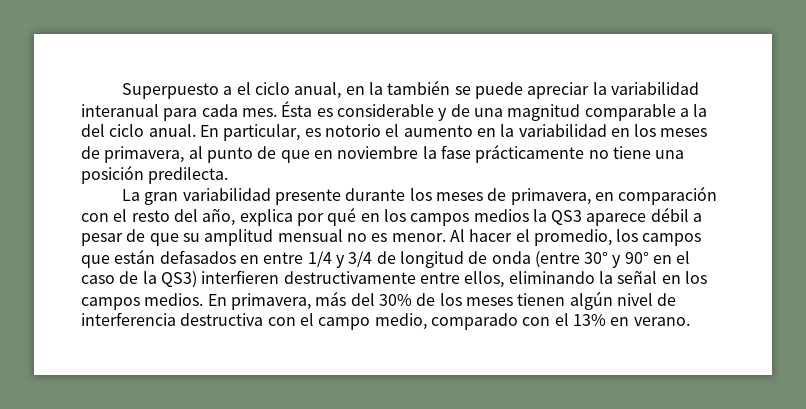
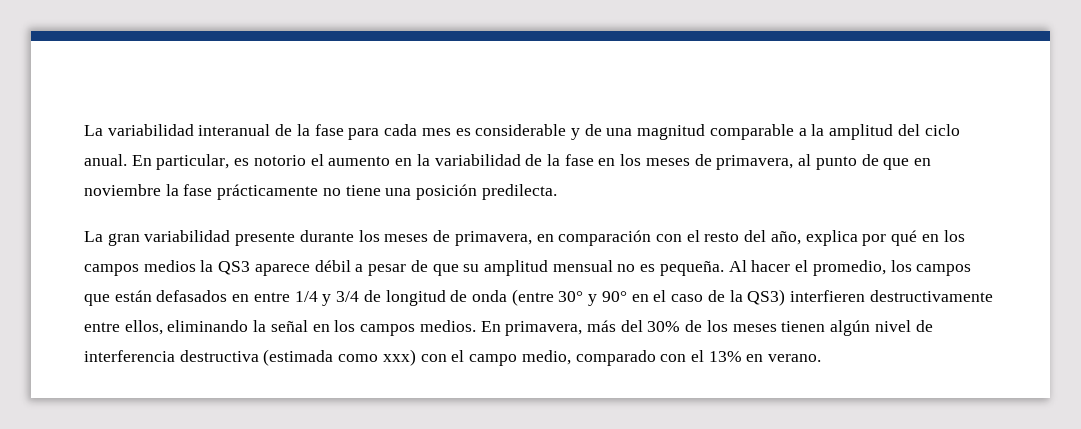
- Superpuesto a el ciclo anual, en la también se puede apreciar la variabilidad interanual para cada mes. Ésta es considerable y de una magnitud comparable a la del ciclo anual.
+ La variabilidad interanual de la fase para cada mes es considerable y de una magnitud comparable a la amplitud del ciclo anual.
- En particular, es notorio el aumento en la variabilidad en los meses de primavera, al punto de que en noviembre la fase prácticamente no tiene una posición predilecta.
+ En particular, es notorio el aumento en la variabilidad de la fase en los meses de primavera, al punto de que en noviembre la fase prácticamente no tiene una posición predilecta.
- La gran variabilidad presente durante los meses de primavera, en comparación con el resto del año, explica por qué en los campos medios la QS3 aparece débil a pesar de que su amplitud mensual no es menor.
+ La gran variabilidad presente durante los meses de primavera, en comparación con el resto del año, explica por qué en los campos medios la QS3 aparece débil a pesar de que su amplitud mensual no es pequeña.
- En primavera, más del 30% de los meses tienen algún nivel de interferencia destructiva con el campo medio, comparado con el 13% en verano.
+ En primavera, más del 30% de los meses tienen algún nivel de interferencia destructiva (estimada como xxx) con el campo medio, comparado con el 13% en verano.

